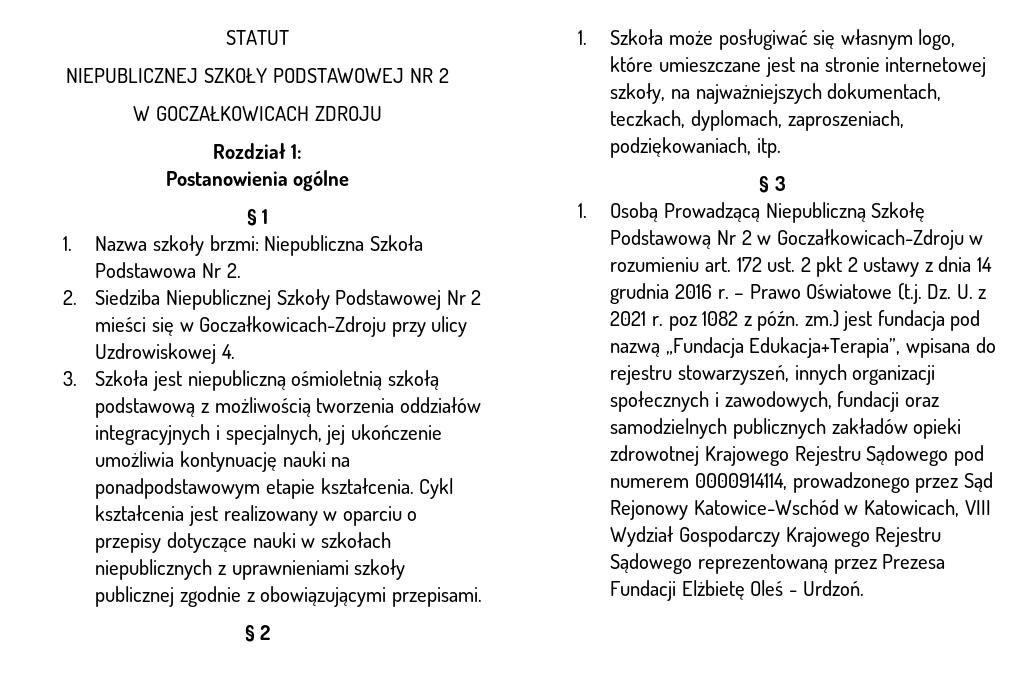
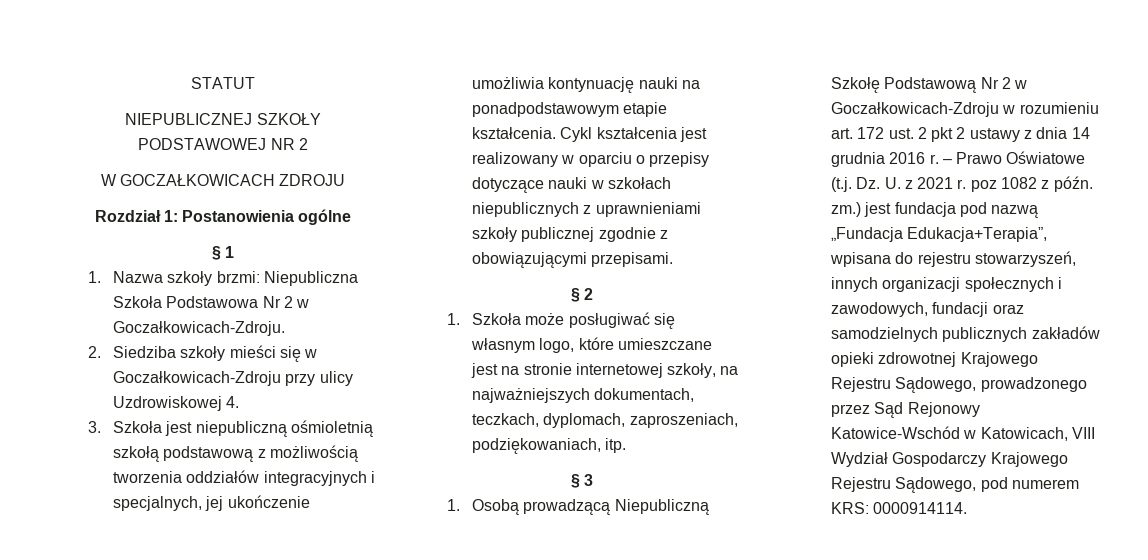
- Rozdział 1:
- Postanowienia ogólne
+ Rozdział 1: Postanowienia ogólne
- 1. Nazwa szkoły brzmi: Niepubliczna Szkoła Podstawowa Nr 2.
+ 1. Nazwa szkoły brzmi: Niepubliczna Szkoła Podstawowa Nr 2 w Goczałkowicach-Zdroju.
- 2. Siedziba Niepublicznej Szkoły Podstawowej Nr 2 mieści się w Goczałkowicach-Zdroju przy ulicy Uzdrowiskowej 4.
+ 2. Siedziba szkoły mieści się w Goczałkowicach-Zdroju przy ulicy Uzdrowiskowej 4.
- 1. Osobą Prowadzącą Niepubliczną Szkołę Podstawową Nr 2 w Goczałkowicach-Zdroju w rozumieniu art. 172 ust. 2 pkt 2 ustawy z dnia 14 grudnia 2016 r.
+ 1. Osobą prowadzącą Niepubliczną Szkołę Podstawową Nr 2 w Goczałkowicach-Zdroju w rozumieniu art. 172 ust. 2 pkt 2 ustawy z dnia 14 grudnia 2016 r.
- – Prawo Oświatowe (t.j. Dz. U. z 2021 r. poz 1082 z późn. zm.) jest fundacja pod nazwą „Fundacja Edukacja+Terapia”, wpisana do rejestru stowarzyszeń, innych organizacji społecznych i zawodowych, fundacji oraz samodzielnych publicznych zakładów opieki zdrowotnej Krajowego Rejestru Sądowego pod numerem 0000914114, prowadzonego przez Sąd Rejonowy Katowice-Wschód w Katowicach, VIII Wydział Gospodarczy Krajowego Rejestru Sądowego reprezentowaną przez Prezesa Fundacji Elżbietę Oleś - Urdzoń.
+ – Prawo Oświatowe (t.j. Dz. U. z 2021 r. poz 1082 z późn. zm.) jest fundacja pod nazwą „Fundacja Edukacja+Terapia”, wpisana do rejestru stowarzyszeń, innych organizacji społecznych i zawodowych, fundacji oraz samodzielnych publicznych zakładów opieki zdrowotnej Krajowego Rejestru Sądowego, prowadzonego przez Sąd Rejonowy Katowice-Wschód w Katowicach, VIII Wydział Gospodarczy Krajowego Rejestru Sądowego, pod numerem KRS: 0000914114.

